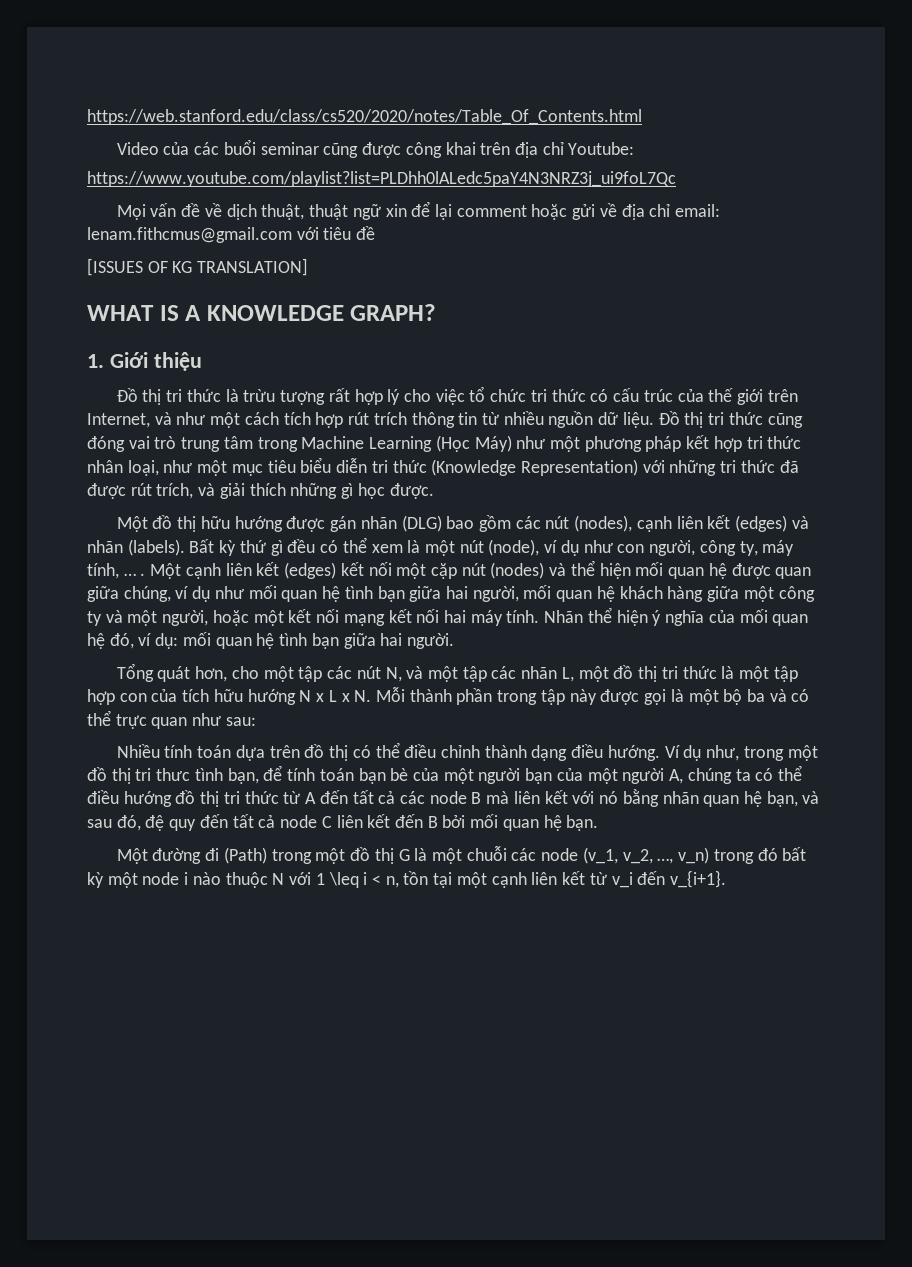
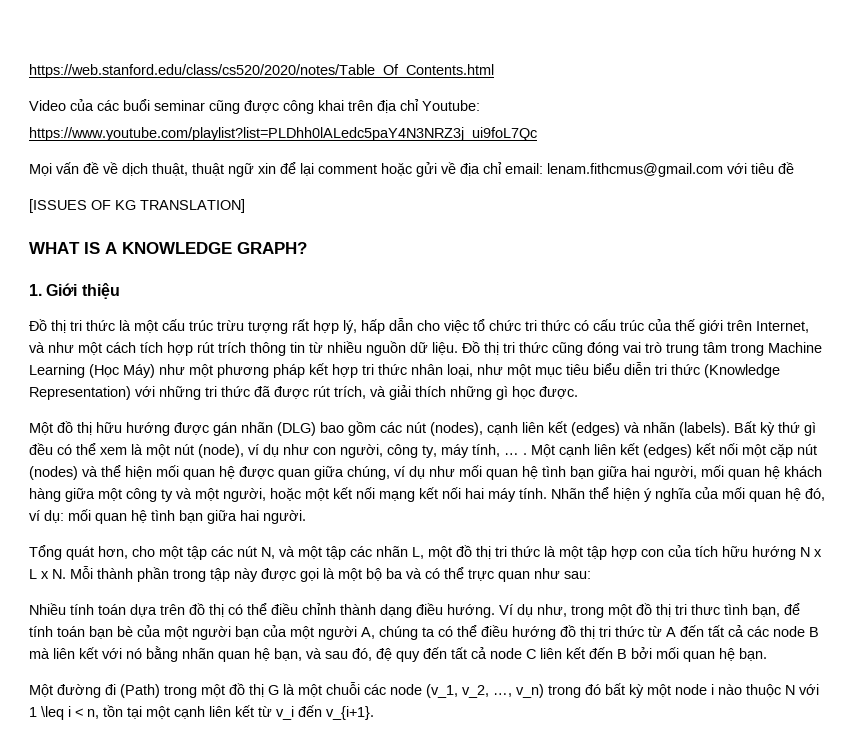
- Đồ thị tri thức là trừu tượng rất hợp lý cho việc tổ chức tri thức có cấu trúc của thế giới trên Internet, và như một cách tích hợp rút trích thông tin từ nhiều nguồn dữ liệu.
+ Đồ thị tri thức là một cấu trúc trừu tượng rất hợp lý, hấp dẫn cho việc tổ chức tri thức có cấu trúc của thế giới trên Internet, và như một cách tích hợp rút trích thông tin từ nhiều nguồn dữ liệu.

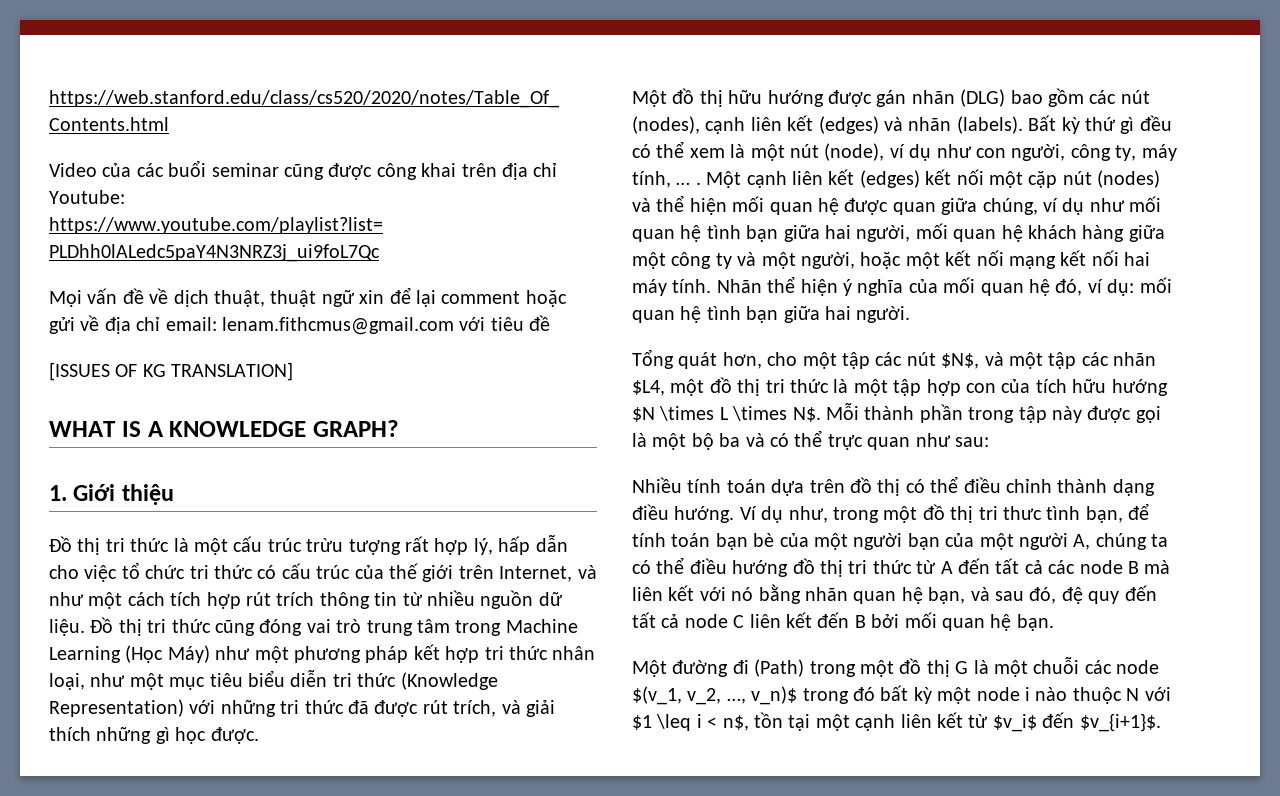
- Tổng quát hơn, cho một tập các nút N, và một tập các nhãn L, một đồ thị tri thức là một tập hợp con của tích hữu hướng N x L x N. Mỗi thành phần trong tập này được gọi là một bộ ba và có thể trực quan như sau:
+ Tổng quát hơn, cho một tập các nút $N$, và một tập các nhãn $L4, một đồ thị tri thức là một tập hợp con của tích hữu hướng $N \times L \times N$. Mỗi thành phần trong tập này được gọi là một bộ ba và có thể trực quan như sau:
- Một đường đi (Path) trong một đồ thị G là một chuỗi các node (v_1, v_2, …, v_n) trong đó bất kỳ một node i nào thuộc N với 1 \leq i < n, tồn tại một cạnh liên kết từ v_i đến v_{i+1}.
+ Một đường đi (Path) trong một đồ thị G là một chuỗi các node $(v_1, v_2, …, v_n)$ trong đó bất kỳ một node i nào thuộc N với $1 \leq i < n$, tồn tại một cạnh liên kết từ $v_i$ đến $v_{i+1}$.

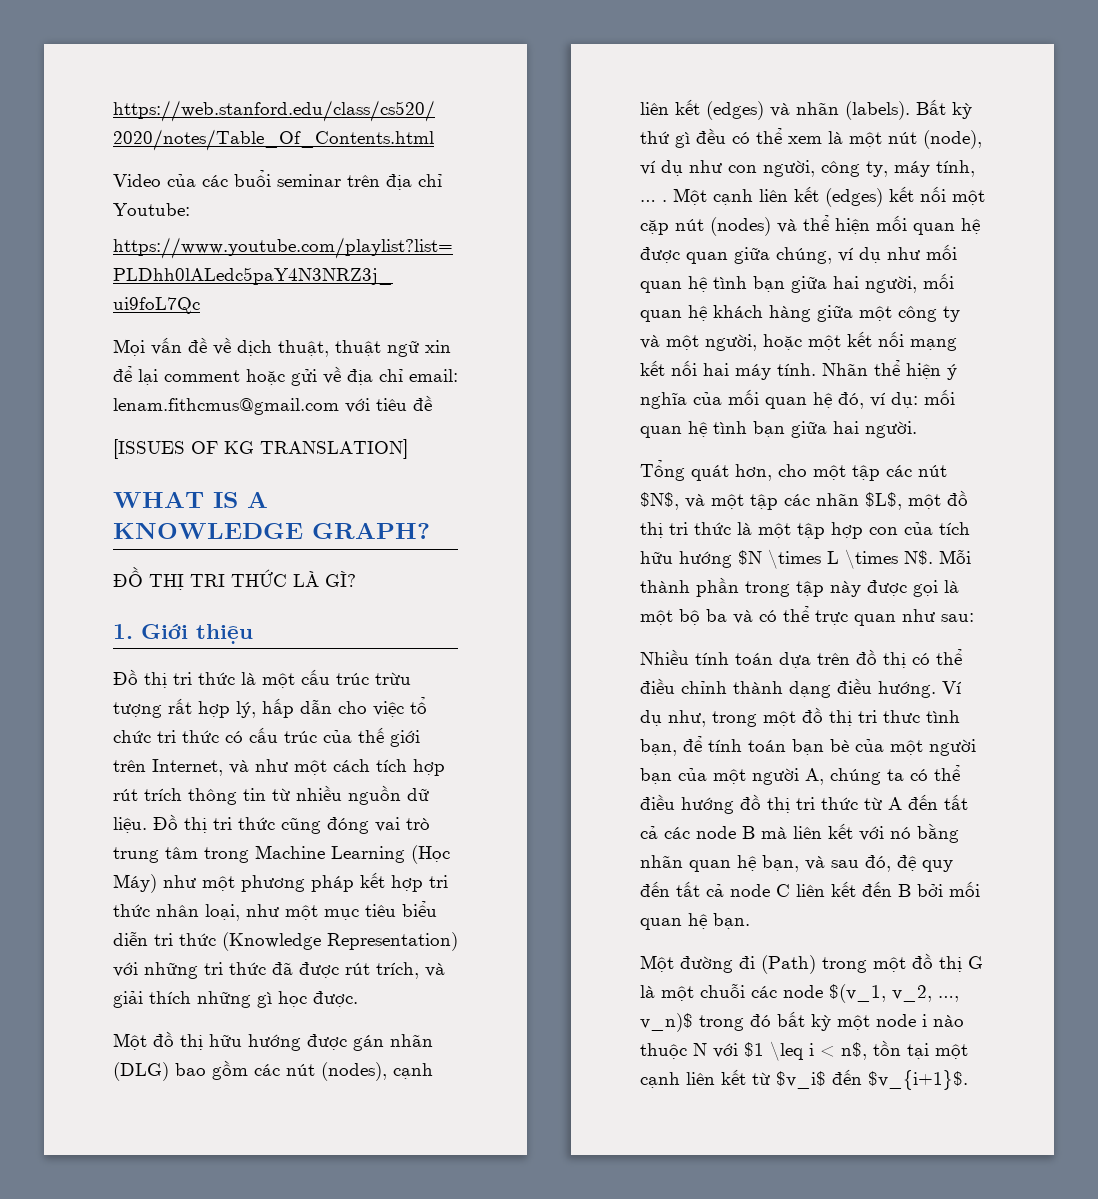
- Video của các buổi seminar cũng được công khai trên địa chỉ Youtube:
+ Video của các buổi seminar trên địa chỉ Youtube:
+ ĐỒ THỊ TRI THỨC LÀ GÌ?
- Tổng quát hơn, cho một tập các nút $N$, và một tập các nhãn $L4, một đồ thị tri thức là một tập hợp con của tích hữu hướng $N \times L \times N$. Mỗi thành phần trong tập này được gọi là một bộ ba và có thể trực quan như sau:
+ Tổng quát hơn, cho một tập các nút $N$, và một tập các nhãn $L$, một đồ thị tri thức là một tập hợp con của tích hữu hướng $N \times L \times N$. Mỗi thành phần trong tập này được gọi là một bộ ba và có thể trực quan như sau:

